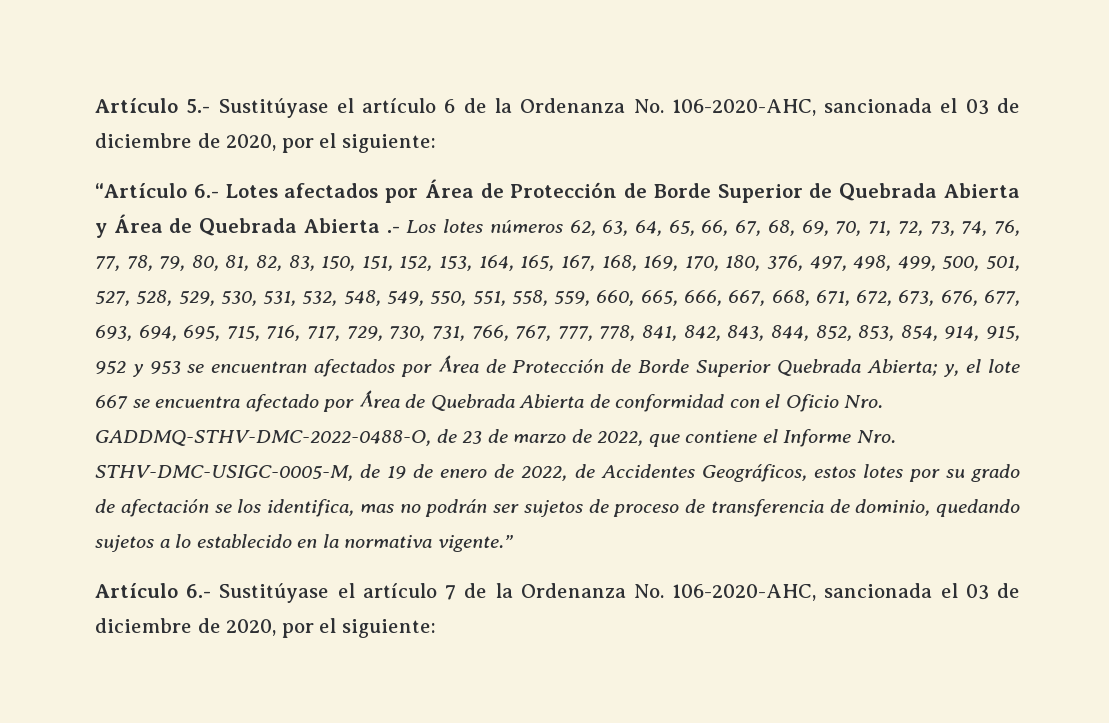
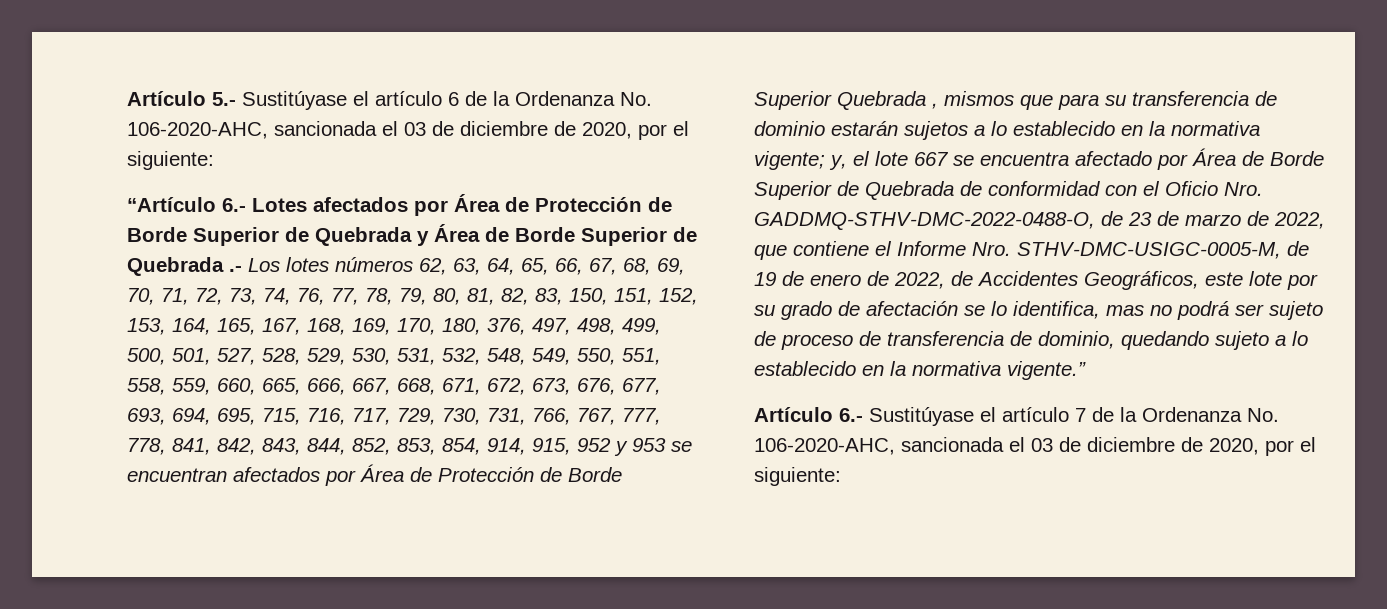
- “Artículo 6.- Lotes afectados por Área de Protección de Borde Superior de Quebrada Abierta y Área de Quebrada Abierta .- Los lotes números 62, 63, 64, 65, 66, 67, 68, 69, 70, 71, 72, 73, 74, 76, 77, 78, 79, 80, 81, 82, 83, 150, 151, 152, 153, 164, 165, 167, 168, 169, 170, 180, 376, 497, 498, 499, 500, 501, 527, 528, 529, 530, 531, 532, 548, 549, 550, 551, 558, 559, 660, 665, 666, 667, 668, 671, 672, 673, 676, 677, 693, 694, 695, 715, 716, 717, 729, 730, 731, 766, 767, 777, 778, 841, 842, 843, 844, 852, 853, 854, 914, 915, 952 y 953 se encuentran afectados por Área de Protección de Borde Superior Quebrada Abierta;
+ “Artículo 6.- Lotes afectados por Área de Protección de Borde Superior de Quebrada y Área de Borde Superior de Quebrada .- Los lotes números 62, 63, 64, 65, 66, 67, 68, 69, 70, 71, 72, 73, 74, 76, 77, 78, 79, 80, 81, 82, 83, 150, 151, 152, 153, 164, 165, 167, 168, 169, 170, 180, 376, 497, 498, 499, 500, 501, 527, 528, 529, 530, 531, 532, 548, 549, 550, 551, 558, 559, 660, 665, 666, 667, 668, 671, 672, 673, 676, 677, 693, 694, 695, 715, 716, 717, 729, 730, 731, 766, 767, 777, 778, 841, 842, 843, 844, 852, 853, 854, 914, 915, 952 y 953 se encuentran afectados por Área de Protección de Borde Superior Quebrada , mismos que para su transferencia de dominio estarán sujetos a lo establecido en la normativa vigente;
- y, el lote 667 se encuentra afectado por Área de Quebrada Abierta de conformidad con el Oficio Nro. GADDMQ-STHV-DMC-2022-0488-O, de 23 de marzo de 2022, que contiene el Informe Nro. STHV-DMC-USIGC-0005-M, de 19 de enero de 2022, de Accidentes Geográficos, estos lotes por su grado de afectación se los identifica, mas no podrán ser sujetos de proceso de transferencia de dominio, quedando sujetos a lo establecido en la normativa vigente.”
+ y, el lote 667 se encuentra afectado por Área de Borde Superior de Quebrada de conformidad con el Oficio Nro. GADDMQ-STHV-DMC-2022-0488-O, de 23 de marzo de 2022, que contiene el Informe Nro. STHV-DMC-USIGC-0005-M, de 19 de enero de 2022, de Accidentes Geográficos, este lote por su grado de afectación se lo identifica, mas no podrá ser sujeto de proceso de transferencia de dominio, quedando sujeto a lo establecido en la normativa vigente.”

